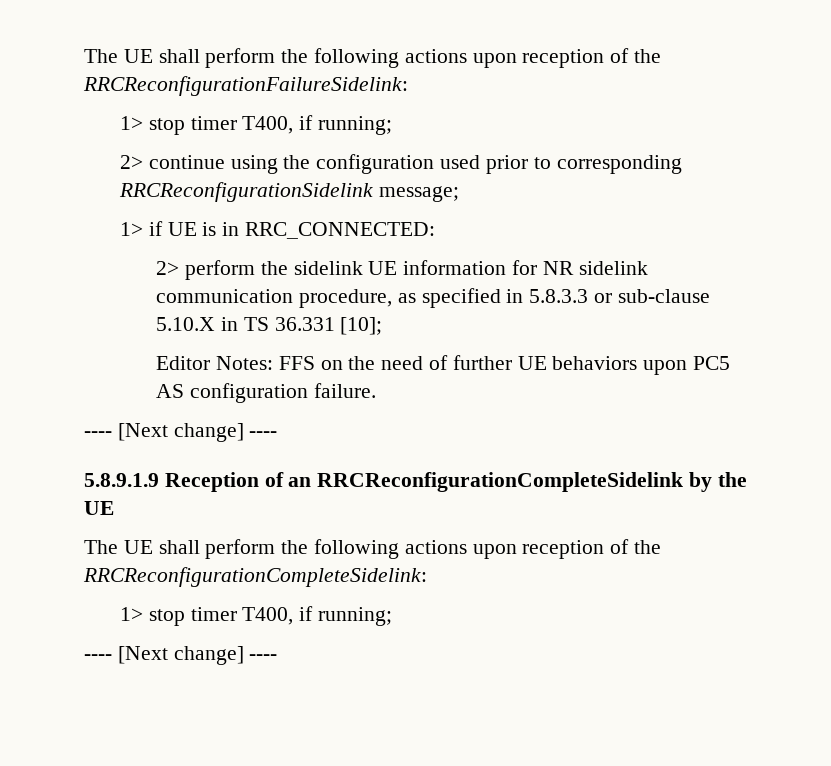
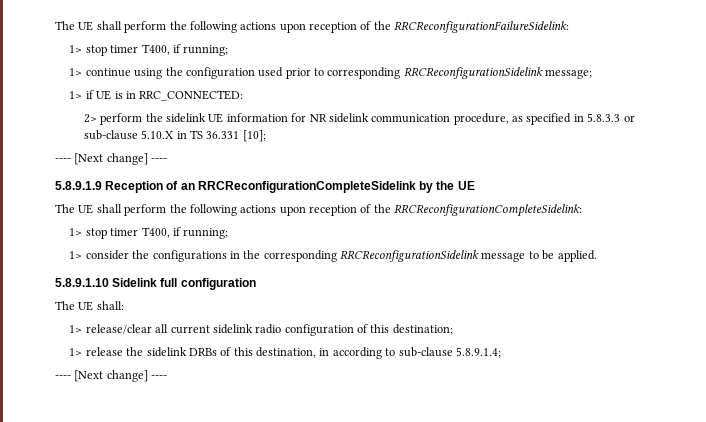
- 2> continue using the configuration used prior to corresponding RRCReconfigurationSidelink message;
+ 1> continue using the configuration used prior to corresponding RRCReconfigurationSidelink message;
- Editor Notes: FFS on the need of further UE behaviors upon PC5 AS configuration failure.
+ 1> consider the configurations in the corresponding RRCReconfigurationSidelink message to be applied.
+ 5.8.9.1.10 Sidelink full configuration
+ The UE shall:
+ 1> release/clear all current sidelink radio configuration of this destination;
+ 1> release the sidelink DRBs of this destination, in according to sub-clause 5.8.9.1.4;

